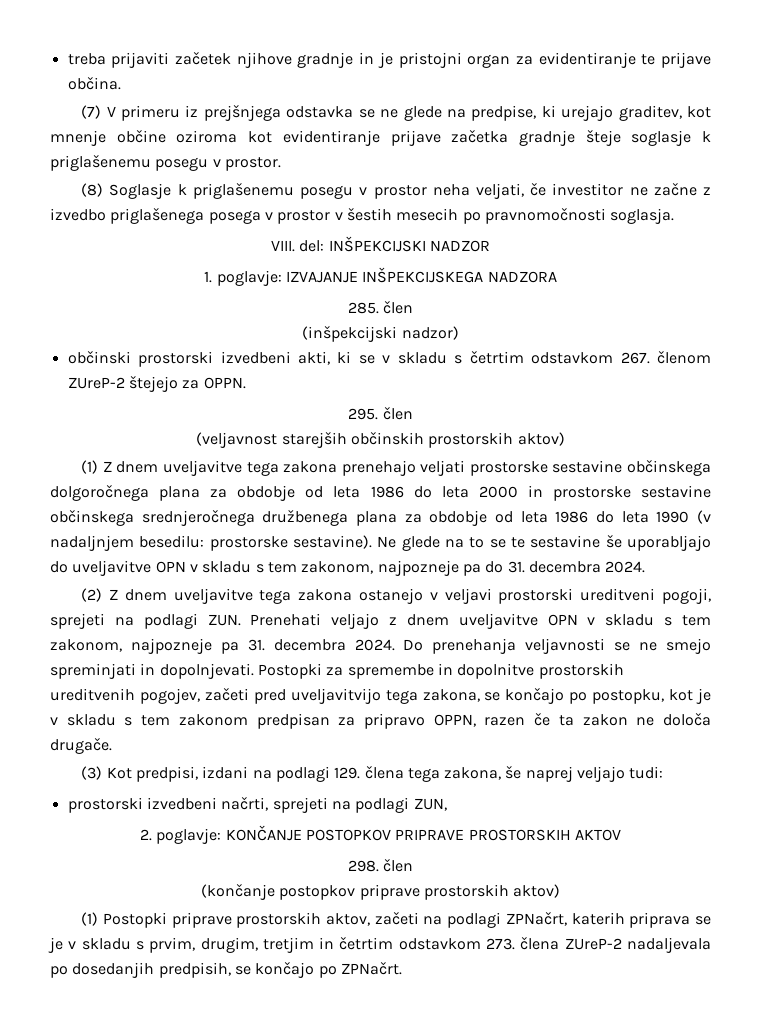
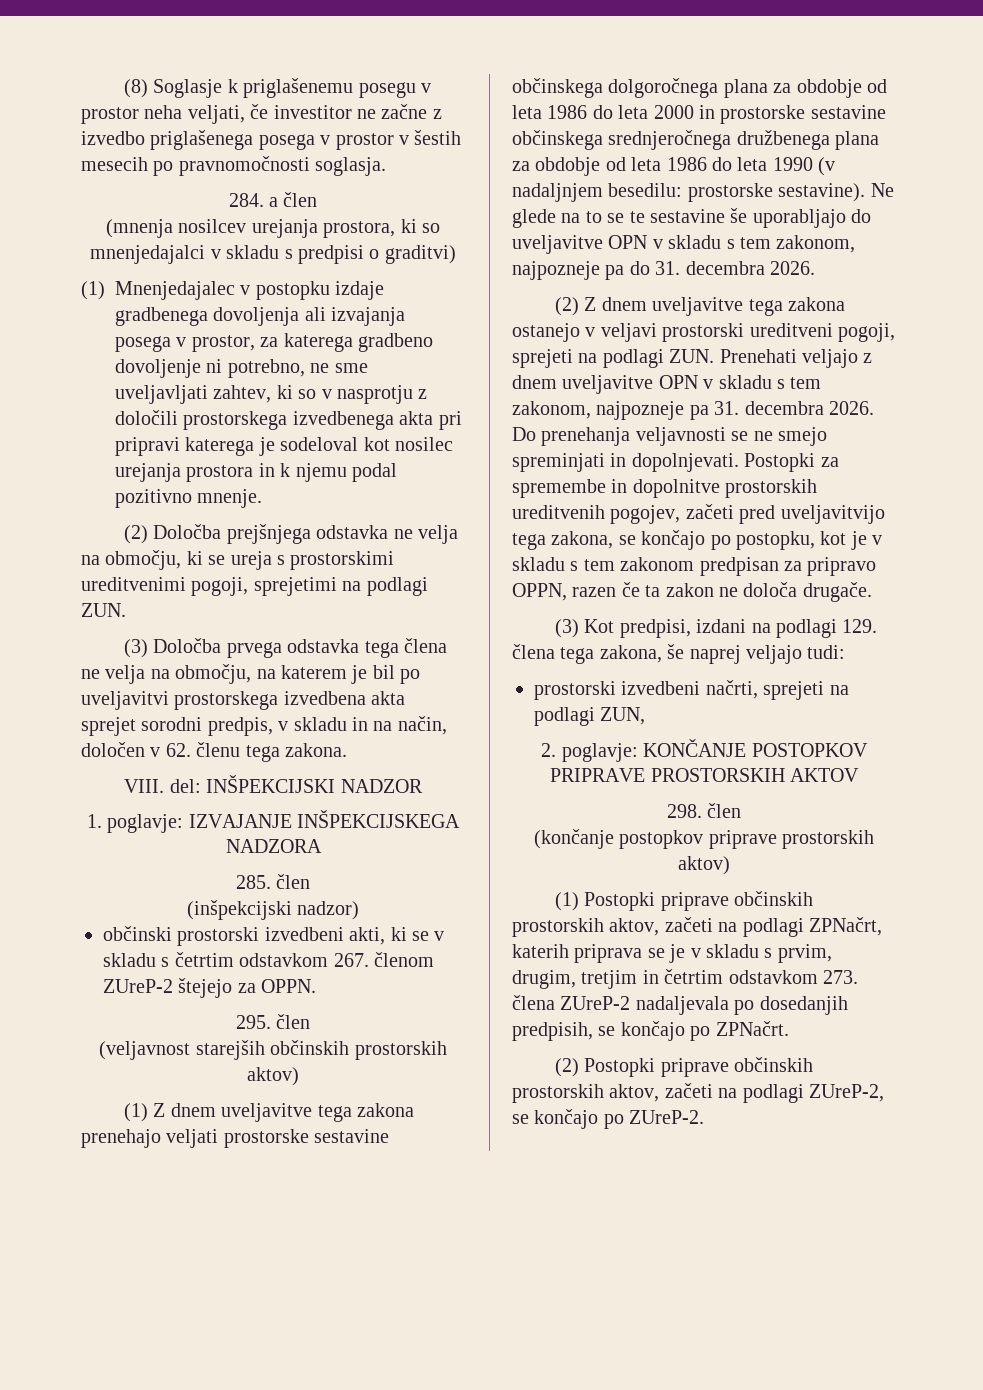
- treba prijaviti začetek njihove gradnje in je pristojni organ za evidentiranje te prijave občina.
- (7) V primeru iz prejšnjega odstavka se ne glede na predpise, ki urejajo graditev, kot mnenje občine oziroma kot evidentiranje prijave začetka gradnje šteje soglasje k priglašenemu posegu v prostor.
+ 284. a člen
+ (mnenja nosilcev urejanja prostora, ki so mnenjedajalci v skladu s predpisi o graditvi)
+ (1) Mnenjedajalec v postopku izdaje gradbenega dovoljenja ali izvajanja posega v prostor, za katerega gradbeno dovoljenje ni potrebno, ne sme uveljavljati zahtev, ki so v nasprotju z določili prostorskega izvedbenega akta pri pripravi katerega je sodeloval kot nosilec urejanja prostora in k njemu podal pozitivno mnenje.
+ (2) Določba prejšnjega odstavka ne velja na območju, ki se ureja s prostorskimi ureditvenimi pogoji, sprejetimi na podlagi ZUN.
+ (3) Določba prvega odstavka tega člena ne velja na območju, na katerem je bil po uveljavitvi prostorskega izvedbena akta sprejet sorodni predpis, v skladu in na način, določen v 62. členu tega zakona.
- Ne glede na to se te sestavine še uporabljajo do uveljavitve OPN v skladu s tem zakonom, najpozneje pa do 31. decembra 2024.
+ Ne glede na to se te sestavine še uporabljajo do uveljavitve OPN v skladu s tem zakonom, najpozneje pa do 31. decembra 2026.
- (2) Z dnem uveljavitve tega zakona ostanejo v veljavi prostorski ureditveni pogoji, sprejeti na podlagi ZUN. Prenehati veljajo z dnem uveljavitve OPN v skladu s tem zakonom, najpozneje pa 31. decembra 2024.
+ (2) Z dnem uveljavitve tega zakona ostanejo v veljavi prostorski ureditveni pogoji, sprejeti na podlagi ZUN. Prenehati veljajo z dnem uveljavitve OPN v skladu s tem zakonom, najpozneje pa 31. decembra 2026.
- (1) Postopki priprave prostorskih aktov, začeti na podlagi ZPNačrt, katerih priprava se je v skladu s prvim, drugim, tretjim in četrtim odstavkom 273. člena ZUreP-2 nadaljevala po dosedanjih predpisih, se končajo po ZPNačrt.
+ (1) Postopki priprave občinskih prostorskih aktov, začeti na podlagi ZPNačrt, katerih priprava se je v skladu s prvim, drugim, tretjim in četrtim odstavkom 273. člena ZUreP-2 nadaljevala po dosedanjih predpisih, se končajo po ZPNačrt.
+ (2) Postopki priprave občinskih prostorskih aktov, začeti na podlagi ZUreP-2, se končajo po ZUreP-2.

